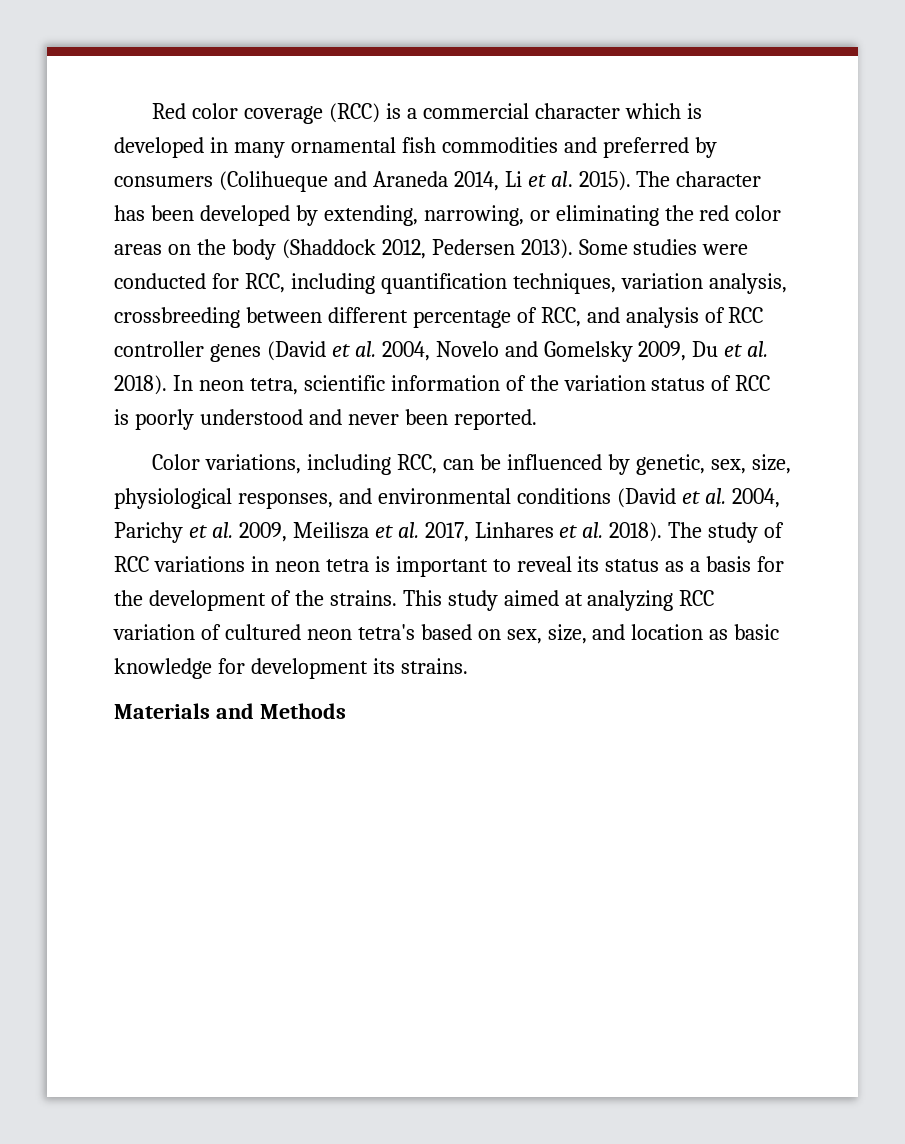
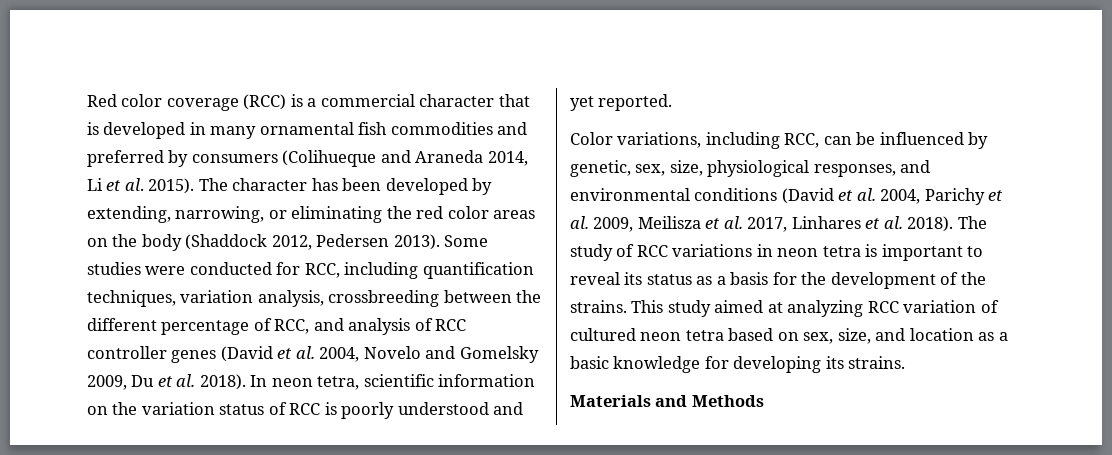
- Red color coverage (RCC) is a commercial character which is developed in many ornamental fish commodities and preferred by consumers (Colihueque and Araneda 2014, Li et al. 2015).
+ Red color coverage (RCC) is a commercial character that is developed in many ornamental fish commodities and preferred by consumers (Colihueque and Araneda 2014, Li et al. 2015).
- Some studies were conducted for RCC, including quantification techniques, variation analysis, crossbreeding between different percentage of RCC, and analysis of RCC controller genes (David et al. 2004, Novelo and Gomelsky 2009, Du et al. 2018).
+ Some studies were conducted for RCC, including quantification techniques, variation analysis, crossbreeding between the different percentage of RCC, and analysis of RCC controller genes (David et al. 2004, Novelo and Gomelsky 2009, Du et al. 2018).
- In neon tetra, scientific information of the variation status of RCC is poorly understood and never been reported.
+ In neon tetra, scientific information on the variation status of RCC is poorly understood and yet reported.
- This study aimed at analyzing RCC variation of cultured neon tetra's based on sex, size, and location as basic knowledge for development its strains.
+ This study aimed at analyzing RCC variation of cultured neon tetra based on sex, size, and location as a basic knowledge for developing its strains.

